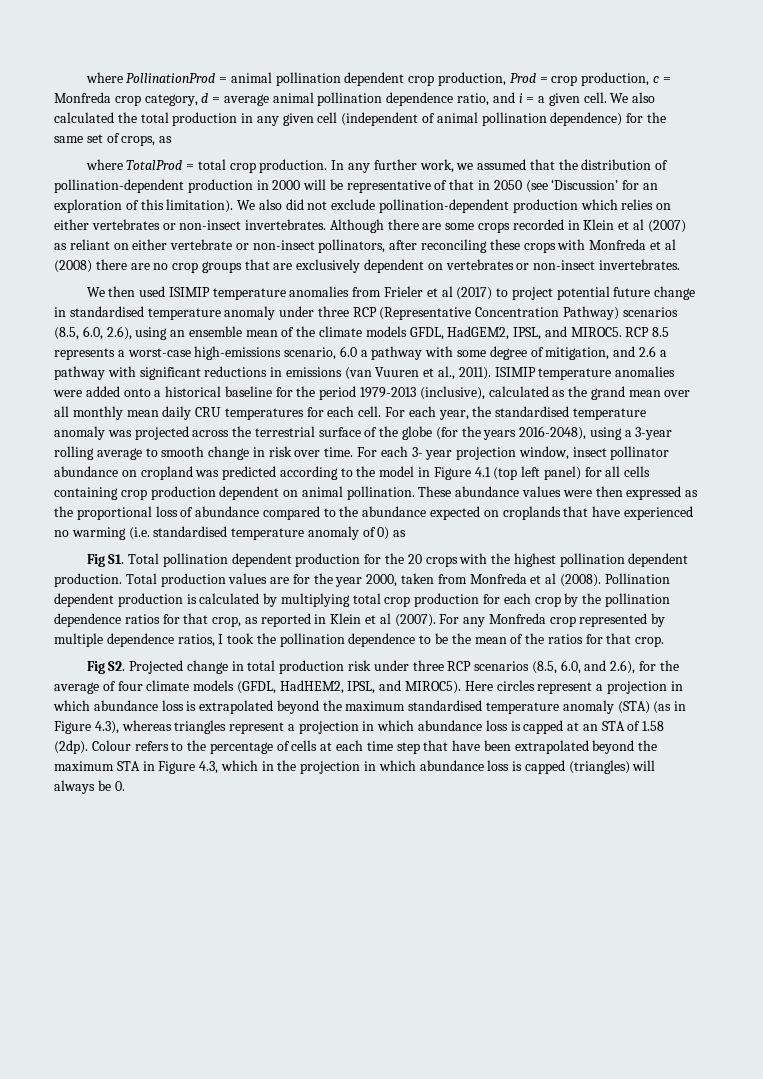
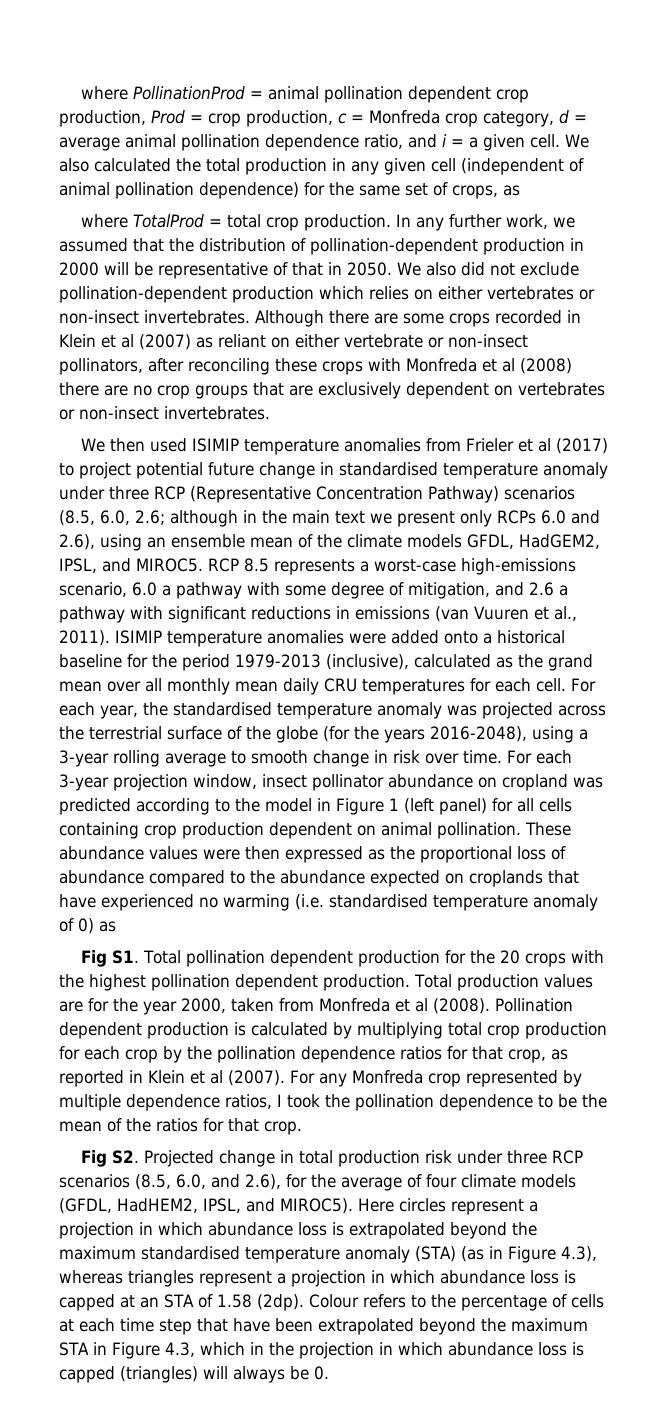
- In any further work, we assumed that the distribution of pollination-dependent production in 2000 will be representative of that in 2050 (see ‘Discussion’ for an exploration of this limitation).
+ In any further work, we assumed that the distribution of pollination-dependent production in 2000 will be representative of that in 2050.
- We then used ISIMIP temperature anomalies from Frieler et al (2017) to project potential future change in standardised temperature anomaly under three RCP (Representative Concentration Pathway) scenarios (8.5, 6.0, 2.6), using an ensemble mean of the climate models GFDL, HadGEM2, IPSL, and MIROC5.
+ We then used ISIMIP temperature anomalies from Frieler et al (2017) to project potential future change in standardised temperature anomaly under three RCP (Representative Concentration Pathway) scenarios (8.5, 6.0, 2.6; although in the main text we present only RCPs 6.0 and 2.6), using an ensemble mean of the climate models GFDL, HadGEM2, IPSL, and MIROC5.
- For each 3- year projection window, insect pollinator abundance on cropland was predicted according to the model in Figure 4.1 (top left panel) for all cells containing crop production dependent on animal pollination.
+ For each 3-year projection window, insect pollinator abundance on cropland was predicted according to the model in Figure 1 (left panel) for all cells containing crop production dependent on animal pollination.

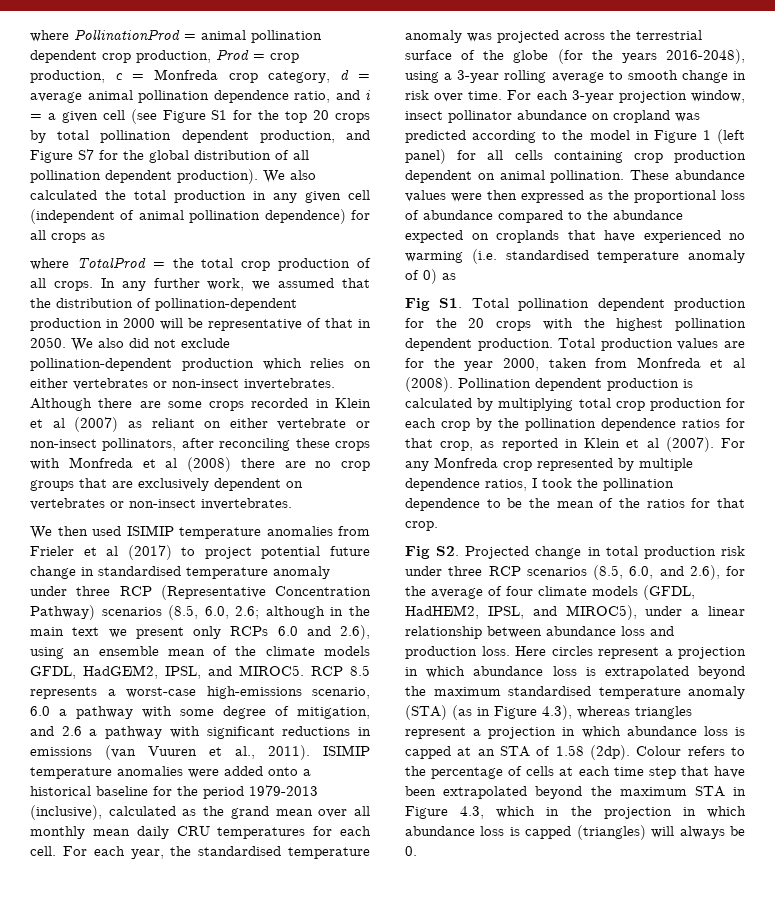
- where PollinationProd = animal pollination dependent crop production, Prod = crop production, c = Monfreda crop category, d = average animal pollination dependence ratio, and i = a given cell.
+ where PollinationProd = animal pollination dependent crop production, Prod = crop production, c = Monfreda crop category, d = average animal pollination dependence ratio, and i = a given cell (see Figure S1 for the top 20 crops by total pollination dependent production, and Figure S7 for the global distribution of all pollination dependent production).
- We also calculated the total production in any given cell (independent of animal pollination dependence) for the same set of crops, as
+ We also calculated the total production in any given cell (independent of animal pollination dependence) for all crops as
- where TotalProd = total crop production.
+ where TotalProd = the total crop production of all crops.
- Fig S2. Projected change in total production risk under three RCP scenarios (8.5, 6.0, and 2.6), for the average of four climate models (GFDL, HadHEM2, IPSL, and MIROC5).
+ Fig S2. Projected change in total production risk under three RCP scenarios (8.5, 6.0, and 2.6), for the average of four climate models (GFDL, HadHEM2, IPSL, and MIROC5), under a linear relationship between abundance loss and production loss.

